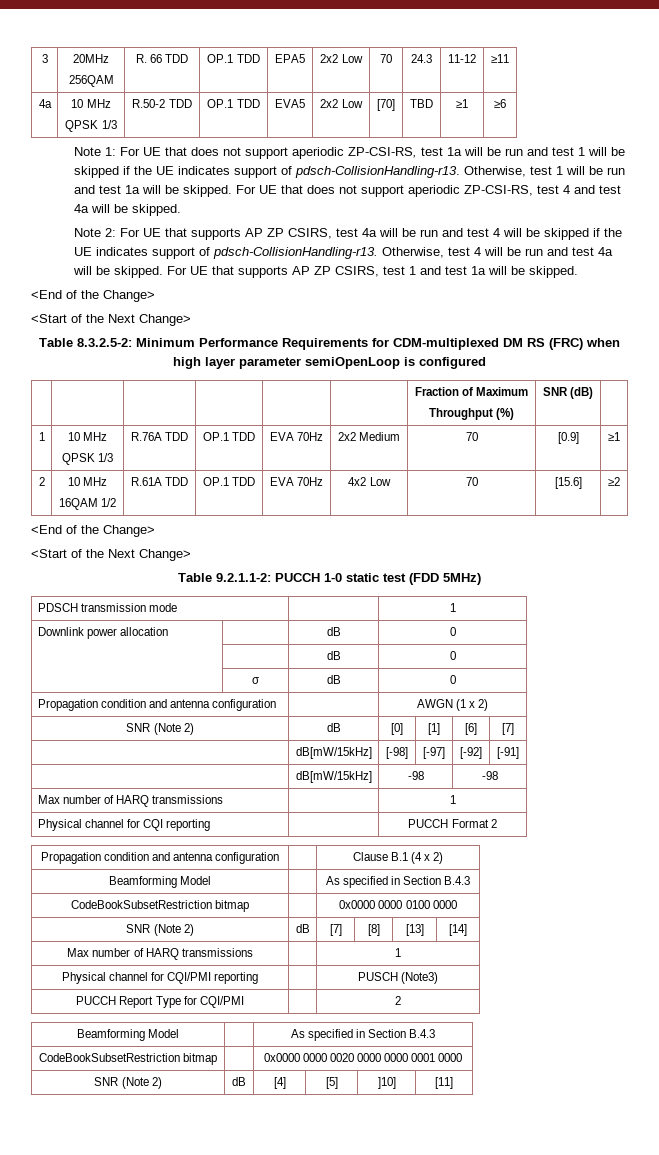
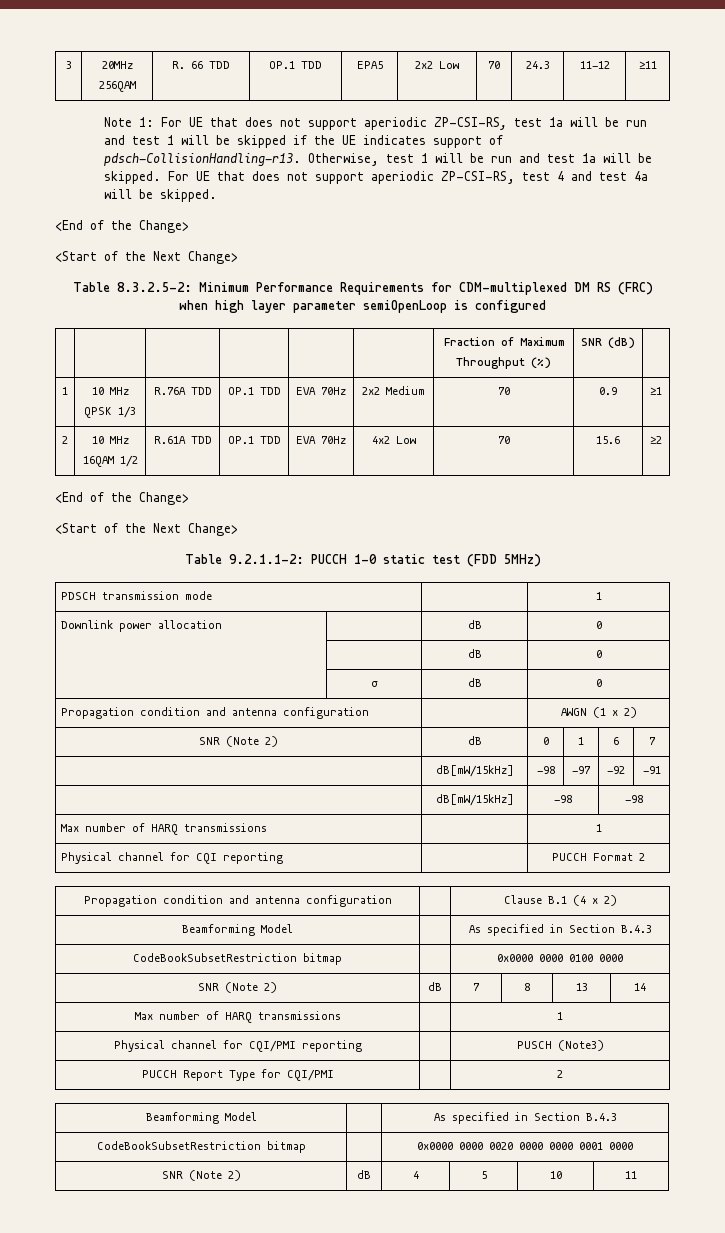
- 4a | 10 MHz
- QPSK 1/3 | R.50-2 TDD | OP.1 TDD | EVA5 | 2x2 Low | [70] | TBD | ≥1 | ≥6
- Note 2: For UE that supports AP ZP CSIRS, test 4a will be run and test 4 will be skipped if the UE indicates support of pdsch-CollisionHandling-r13. Otherwise, test 4 will be run and test 4a will be skipped. For UE that supports AP ZP CSIRS, test 1 and test 1a will be skipped.
  1 | 10 MHz
- QPSK 1/3 | R.76A TDD | OP.1 TDD | EVA 70Hz | 2x2 Medium | 70 | [0.9] | ≥1
+ QPSK 1/3 | R.76A TDD | OP.1 TDD | EVA 70Hz | 2x2 Medium | 70 | 0.9 | ≥1
  2 | 10 MHz
- 16QAM 1/2 | R.61A TDD | OP.1 TDD | EVA 70Hz | 4x2 Low | 70 | [15.6] | ≥2
+ 16QAM 1/2 | R.61A TDD | OP.1 TDD | EVA 70Hz | 4x2 Low | 70 | 15.6 | ≥2
- SNR (Note 2) | dB | [0] | [1] | [6] | [7]
- | dB[mW/15kHz] | [-98] | [-97] | [-92] | [-91]
+ SNR (Note 2) | dB | 0 | 1 | 6 | 7
+ | dB[mW/15kHz] | -98 | -97 | -92 | -91
- SNR (Note 2) | dB | [7] | [8] | [13] | [14]
+ SNR (Note 2) | dB | 7 | 8 | 13 | 14
- SNR (Note 2) | dB | [4] | [5] | ]10] | [11]
+ SNR (Note 2) | dB | 4 | 5 | 10 | 11

